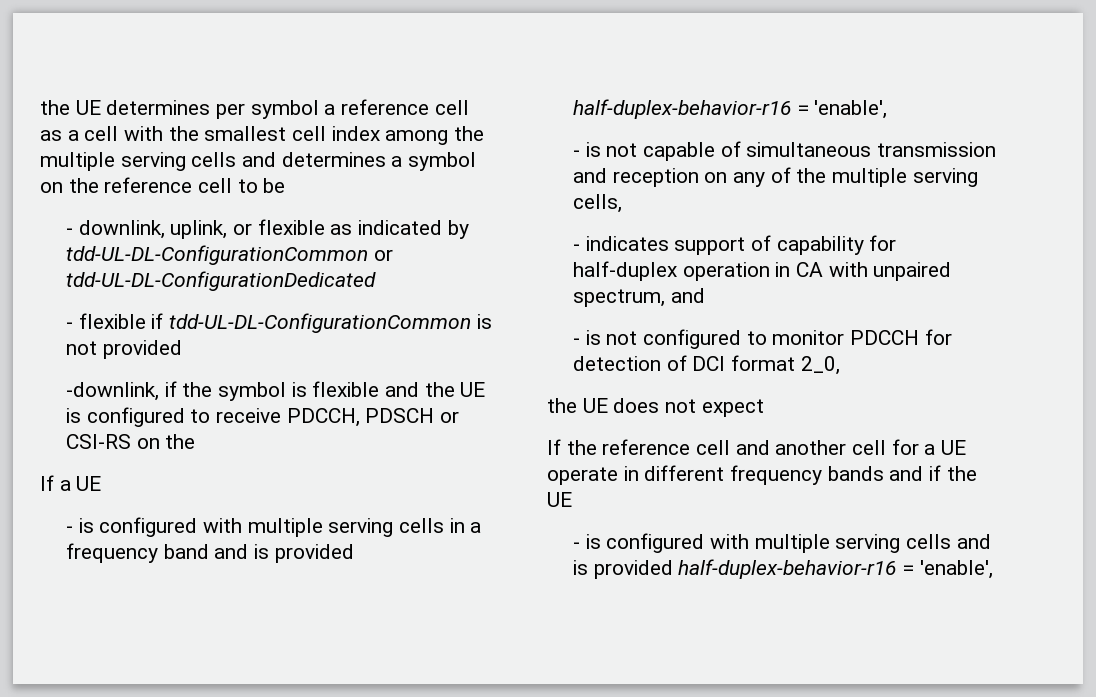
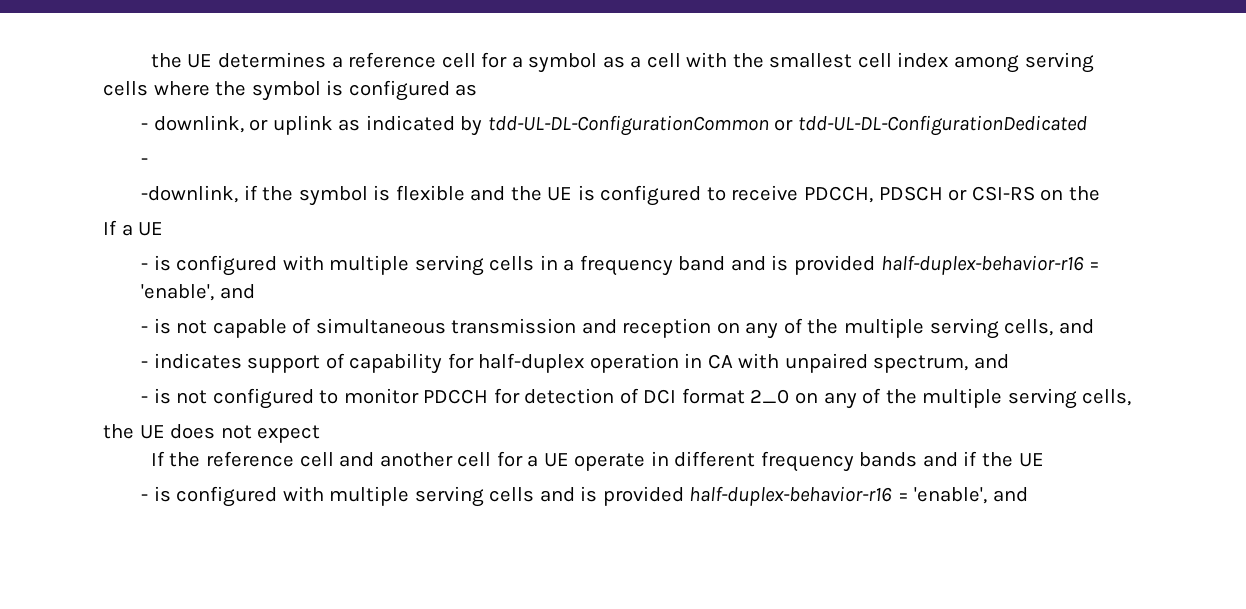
- the UE determines per symbol a reference cell as a cell with the smallest cell index among the multiple serving cells and determines a symbol on the reference cell to be
+ the UE determines a reference cell for a symbol as a cell with the smallest cell index among serving cells where the symbol is configured as
- - downlink, uplink, or flexible as indicated by tdd-UL-DL-ConfigurationCommon or tdd-UL-DL-ConfigurationDedicated
- - flexible if tdd-UL-DL-ConfigurationCommon is not provided
+ - downlink, or uplink as indicated by tdd-UL-DL-ConfigurationCommon or tdd-UL-DL-ConfigurationDedicated
+ -
- - is configured with multiple serving cells in a frequency band and is provided half-duplex-behavior-r16 = 'enable',
+ - is configured with multiple serving cells in a frequency band and is provided half-duplex-behavior-r16 = 'enable', and
- - is not capable of simultaneous transmission and reception on any of the multiple serving cells,
+ - is not capable of simultaneous transmission and reception on any of the multiple serving cells, and
- - is not configured to monitor PDCCH for detection of DCI format 2_0,
+ - is not configured to monitor PDCCH for detection of DCI format 2_0 on any of the multiple serving cells,
- - is configured with multiple serving cells and is provided half-duplex-behavior-r16 = 'enable',
+ - is configured with multiple serving cells and is provided half-duplex-behavior-r16 = 'enable', and

